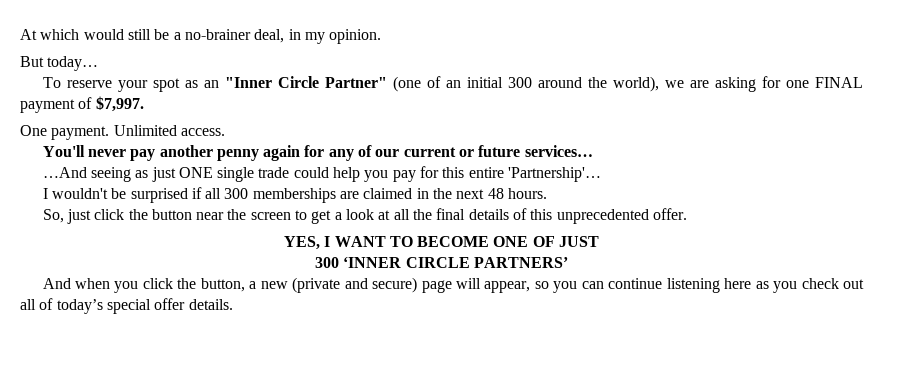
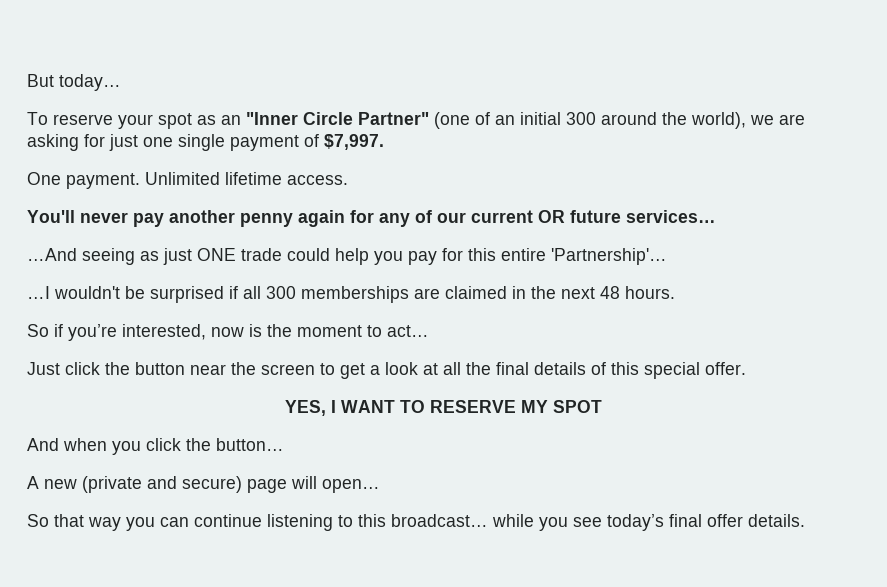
- At which would still be a no-brainer deal, in my opinion.
- To reserve your spot as an "Inner Circle Partner" (one of an initial 300 around the world), we are asking for one FINAL payment of $7,997.
+ To reserve your spot as an "Inner Circle Partner" (one of an initial 300 around the world), we are asking for just one single payment of $7,997.
- Unlimited access.
+ Unlimited lifetime access.
- You'll never pay another penny again for any of our current or future services…
+ You'll never pay another penny again for any of our current OR future services…
- …And seeing as just ONE single trade could help you pay for this entire 'Partnership'…
+ …And seeing as just ONE trade could help you pay for this entire 'Partnership'…
- I wouldn't be surprised if all 300 memberships are claimed in the next 48 hours.
+ …I wouldn't be surprised if all 300 memberships are claimed in the next 48 hours.
- So, just click the button near the screen to get a look at all the final details of this unprecedented offer.
+ So if you’re interested, now is the moment to act…
+ Just click the button near the screen to get a look at all the final details of this special offer.
- YES, I WANT TO BECOME ONE OF JUST
- 300 ‘INNER CIRCLE PARTNERS’
+ YES, I WANT TO RESERVE MY SPOT
- And when you click the button, a new (private and secure) page will appear, so you can continue listening here as you check out all of today’s special offer details.
+ And when you click the button…
+ A new (private and secure) page will open…
+ So that way you can continue listening to this broadcast… while you see today’s final offer details.

